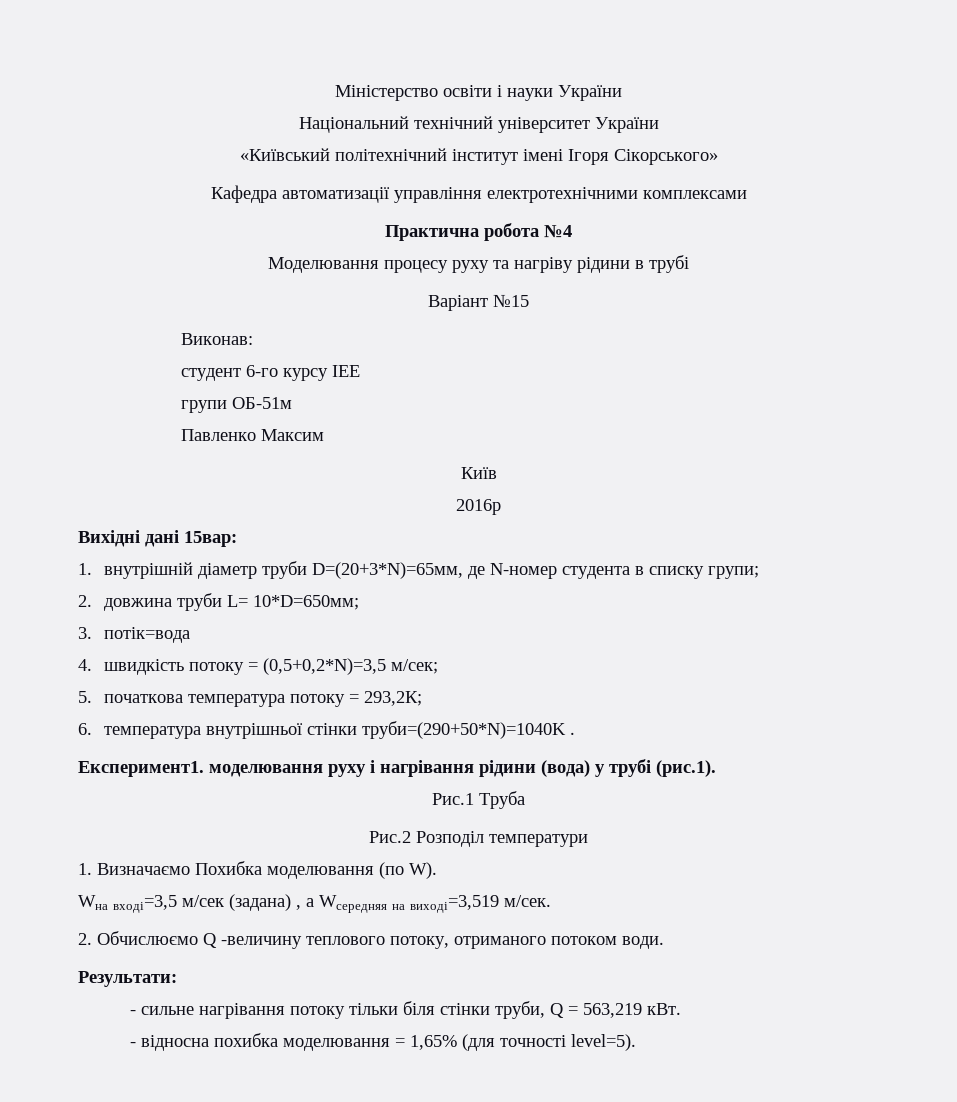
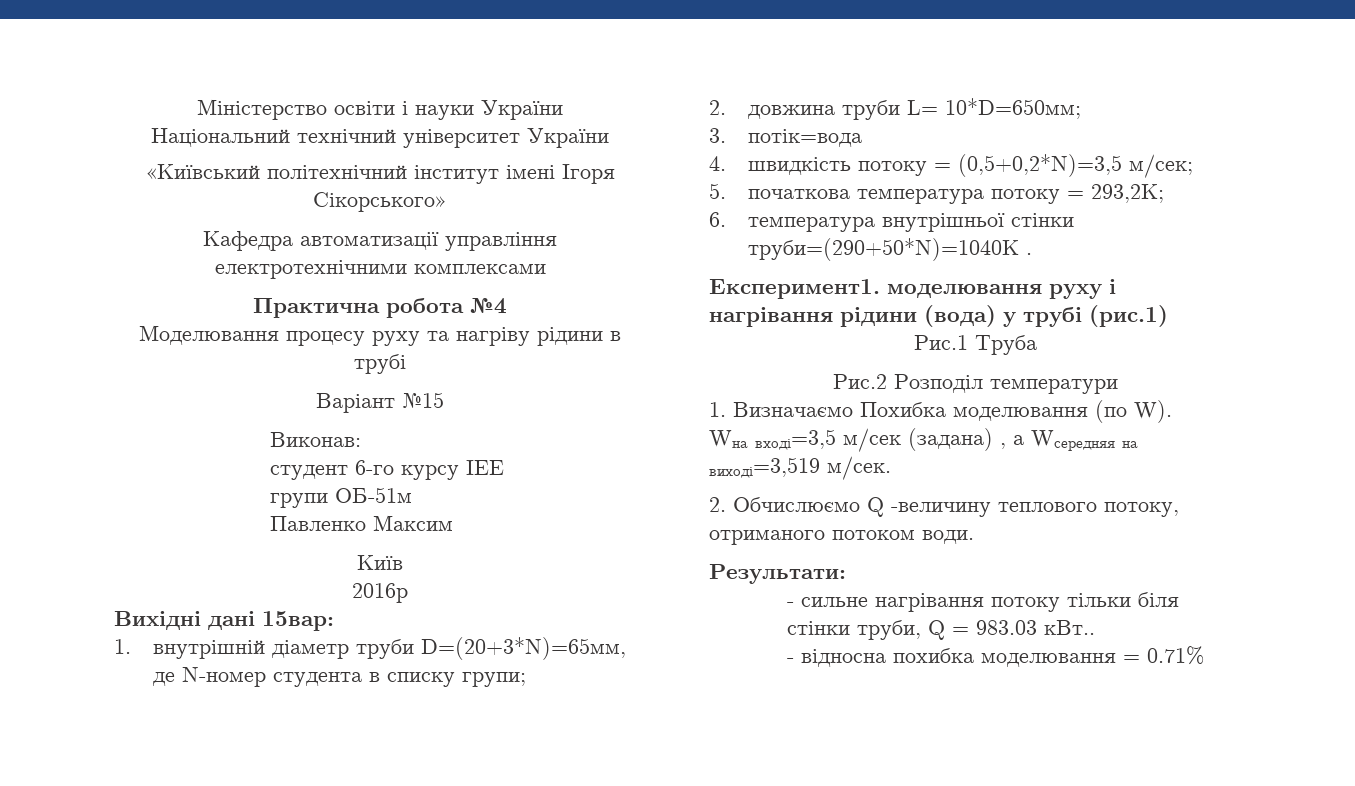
- Експеримент1. моделювання руху і нагрівання рідини (вода) у трубі (рис.1).
+ Експеримент1. моделювання руху і нагрівання рідини (вода) у трубі (рис.1)
- - сильне нагрівання потоку тільки біля стінки труби, Q = 563,219 кВт.
+ - сильне нагрівання потоку тільки біля стінки труби, Q = 983.03 кВт..
- - відносна похибка моделювання = 1,65% (для точності level=5).
+ - відносна похибка моделювання = 0.71%

